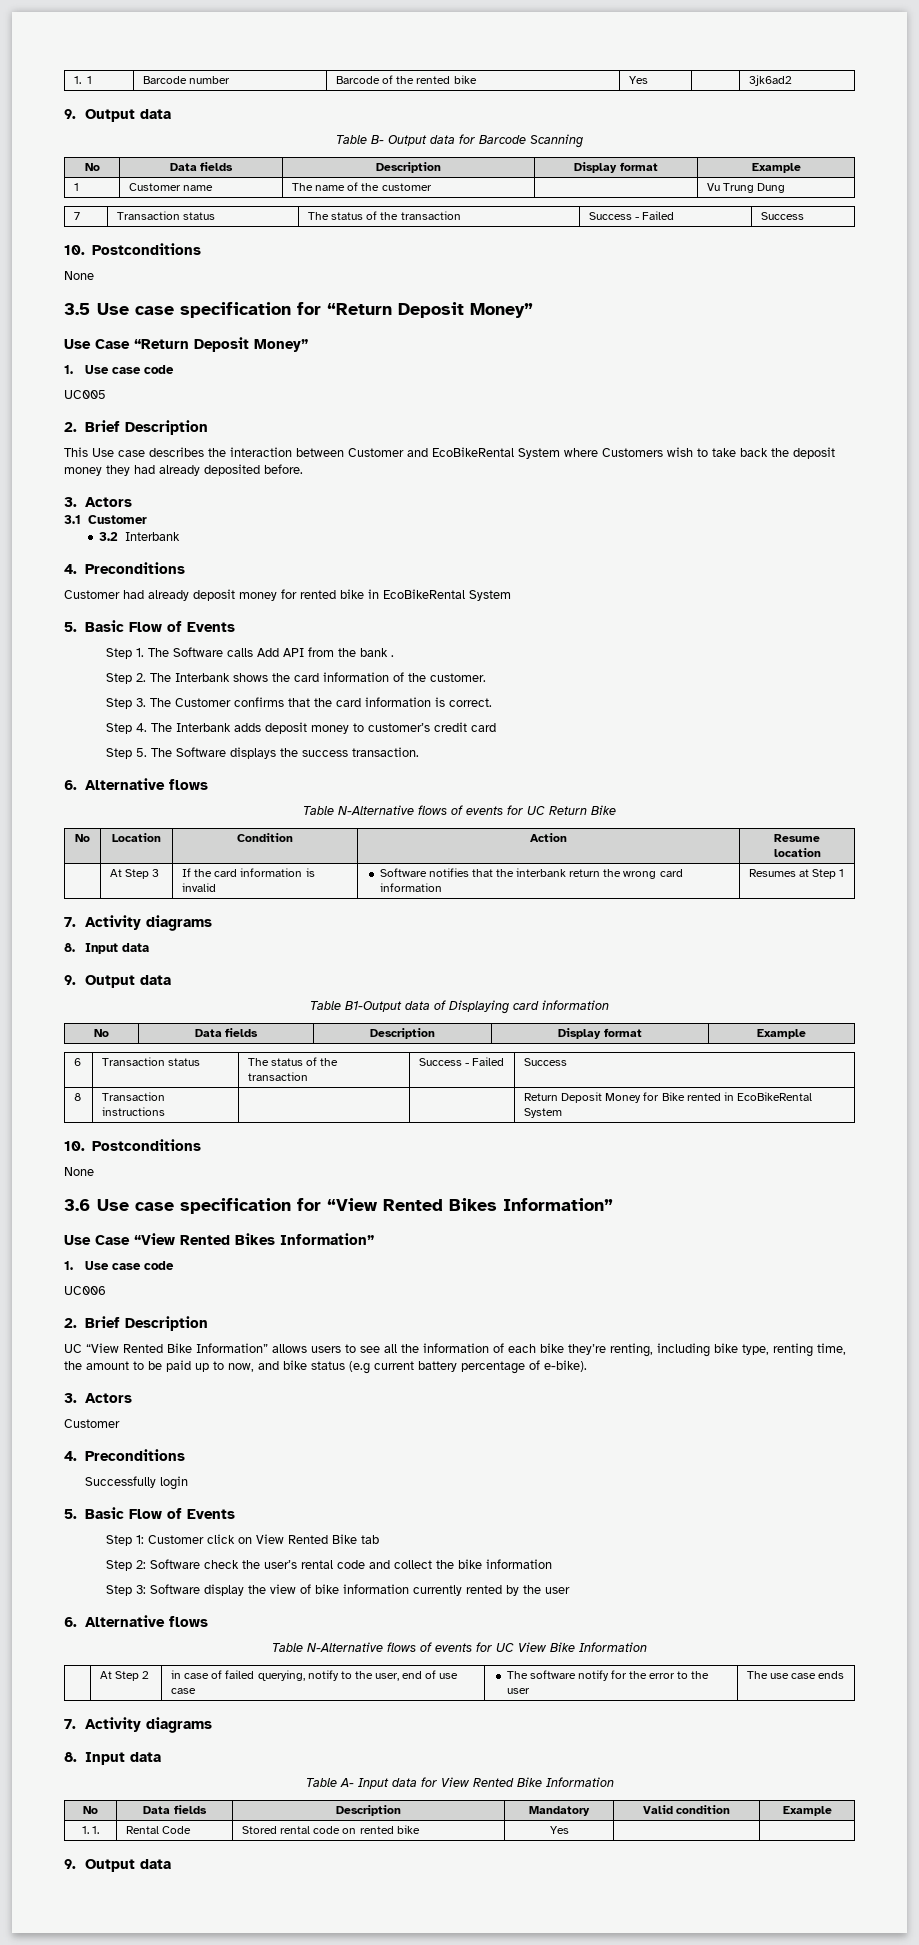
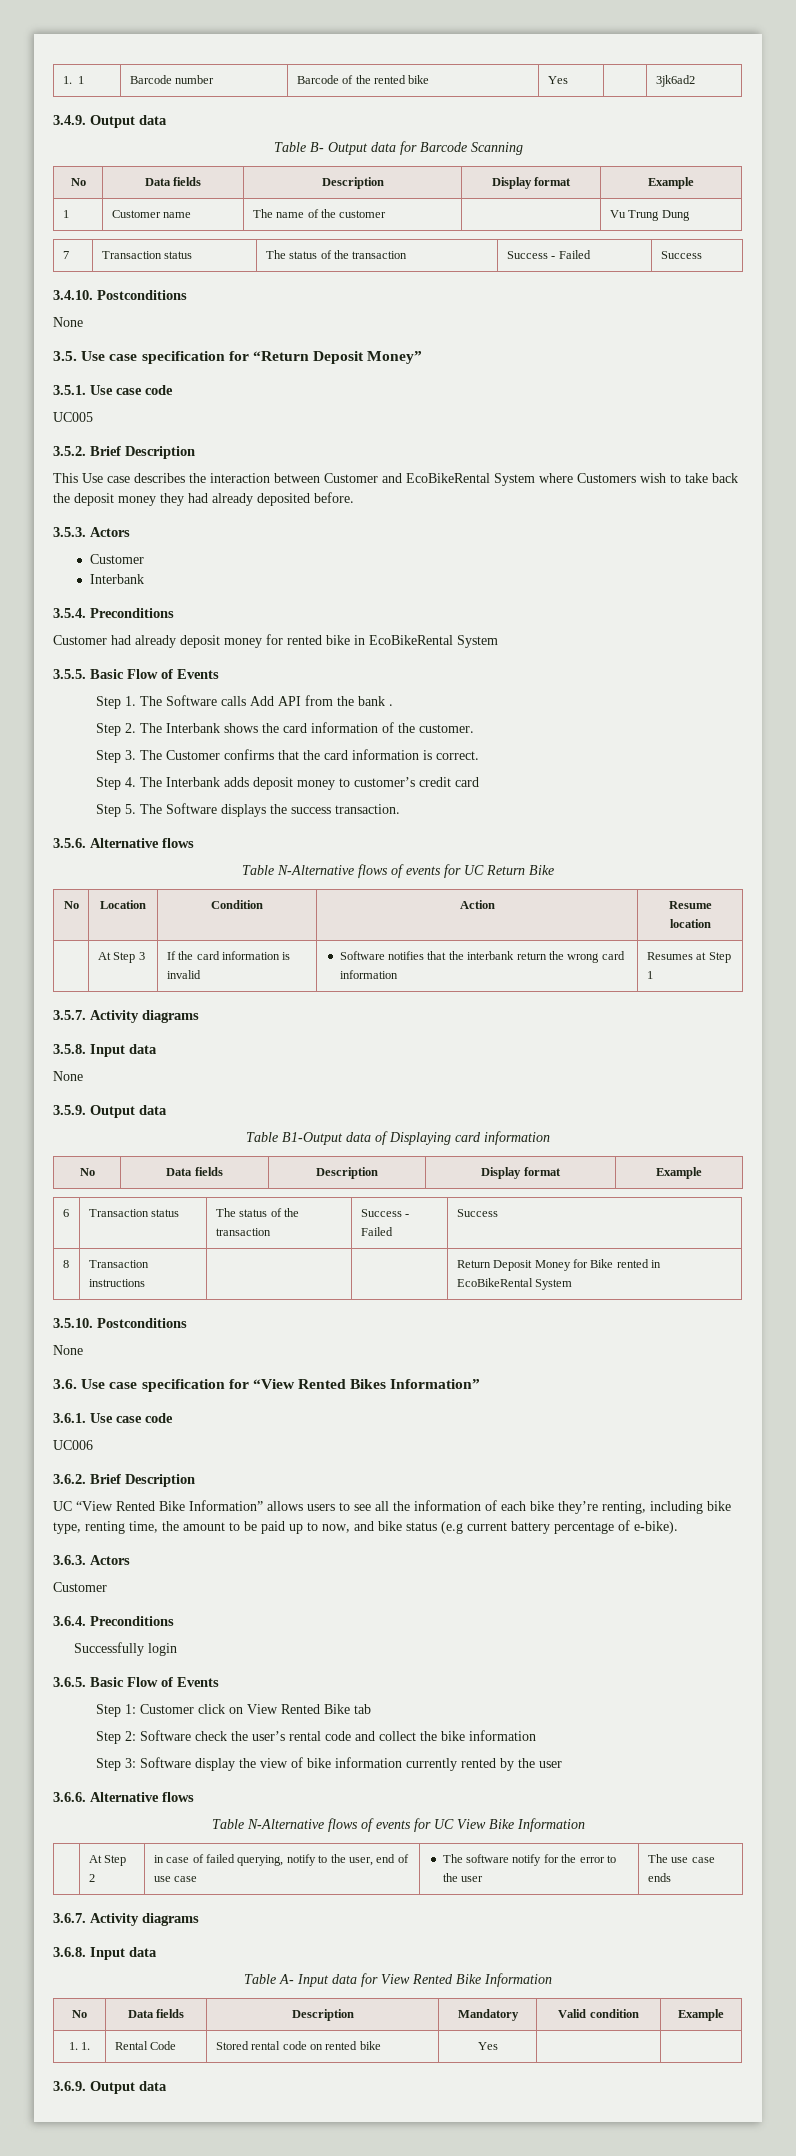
  1. 1 | Barcode number | Barcode of the rented bike | Yes | | 3jk6ad2
- 9. Output data
+ 3.4.9. Output data
  7 | Transaction status | The status of the transaction | Success - Failed | Success
- 10. Postconditions
+ 3.4.10. Postconditions
  None
- 3.5 Use case specification for “Return Deposit Money”
+ 3.5. Use case specification for “Return Deposit Money”
- Use Case “Return Deposit Money”
- 1. Use case code
+ 3.5.1. Use case code
  UC005
- 2. Brief Description
+ 3.5.2. Brief Description
  This Use case describes the interaction between Customer and EcoBikeRental System where Customers wish to take back the deposit money they had already deposited before.
- 3. Actors
- 3.1 Customer
- 3.2 Interbank
- 4. Preconditions
+ 3.5.3. Actors
+ Customer
+ Interbank
+ 3.5.4. Preconditions
  Customer had already deposit money for rented bike in EcoBikeRental System
- 5. Basic Flow of Events
+ 3.5.5. Basic Flow of Events
  Step 5. The Software displays the success transaction.
- 6. Alternative flows
+ 3.5.6. Alternative flows
  | At Step 3 | If the card information is invalid | Software notifies that the interbank return the wrong card information | Resumes at Step 1
- 7. Activity diagrams
- 8. Input data
- 9. Output data
+ 3.5.7. Activity diagrams
+ 3.5.8. Input data
+ None
+ 3.5.9. Output data
  8 | Transaction instructions | | | Return Deposit Money for Bike rented in EcoBikeRental System
- 10. Postconditions
+ 3.5.10. Postconditions
  None
- 3.6 Use case specification for “View Rented Bikes Information”
+ 3.6. Use case specification for “View Rented Bikes Information”
- Use Case “View Rented Bikes Information”
- 1. Use case code
+ 3.6.1. Use case code
  UC006
- 2. Brief Description
+ 3.6.2. Brief Description
  UC “View Rented Bike Information” allows users to see all the information of each bike they’re renting, including bike type, renting time, the amount to be paid up to now, and bike status (e.g current battery percentage of e-bike).
- 3. Actors
+ 3.6.3. Actors
  Customer
- 4. Preconditions
+ 3.6.4. Preconditions
  Successfully login
- 5. Basic Flow of Events
+ 3.6.5. Basic Flow of Events
  Step 3: Software display the view of bike information currently rented by the user
- 6. Alternative flows
+ 3.6.6. Alternative flows
  | At Step 2 | in case of failed querying, notify to the user, end of use case | The software notify for the error to the user | The use case ends
- 7. Activity diagrams
- 8. Input data
+ 3.6.7. Activity diagrams
+ 3.6.8. Input data
  1. 1. | Rental Code | Stored rental code on rented bike | Yes | |
- 9. Output data
+ 3.6.9. Output data

